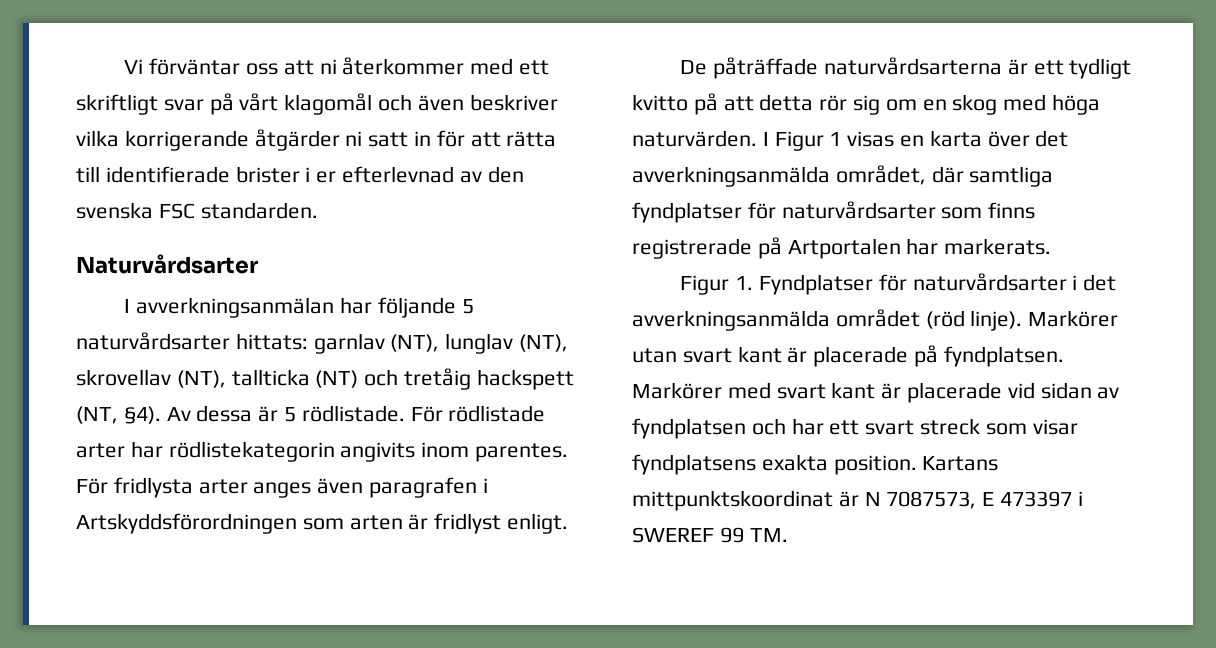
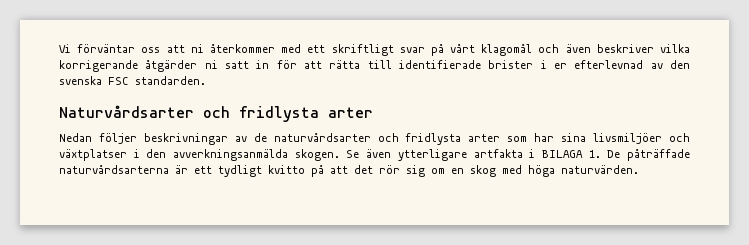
- Naturvårdsarter
- I avverkningsanmälan har följande 5 naturvårdsarter hittats: garnlav (NT), lunglav (NT), skrovellav (NT), tallticka (NT) och tretåig hackspett (NT, §4). Av dessa är 5 rödlistade. För rödlistade arter har rödlistekategorin angivits inom parentes. För fridlysta arter anges även paragrafen i Artskyddsförordningen som arten är fridlyst enligt.
- De påträffade naturvårdsarterna är ett tydligt kvitto på att detta rör sig om en skog med höga naturvärden. I Figur 1 visas en karta över det avverkningsanmälda området, där samtliga fyndplatser för naturvårdsarter som finns registrerade på Artportalen har markerats.
- Figur 1. Fyndplatser för naturvårdsarter i det avverkningsanmälda området (röd linje). Markörer utan svart kant är placerade på fyndplatsen. Markörer med svart kant är placerade vid sidan av fyndplatsen och har ett svart streck som visar fyndplatsens exakta position. Kartans mittpunktskoordinat är N 7087573, E 473397 i SWEREF 99 TM.
+ Naturvårdsarter och fridlysta arter
+ Nedan följer beskrivningar av de naturvårdsarter och fridlysta arter som har sina livsmiljöer och växtplatser i den avverkningsanmälda skogen. Se även ytterligare artfakta i BILAGA 1. De påträffade naturvårdsarterna är ett tydligt kvitto på att det rör sig om en skog med höga naturvärden.

